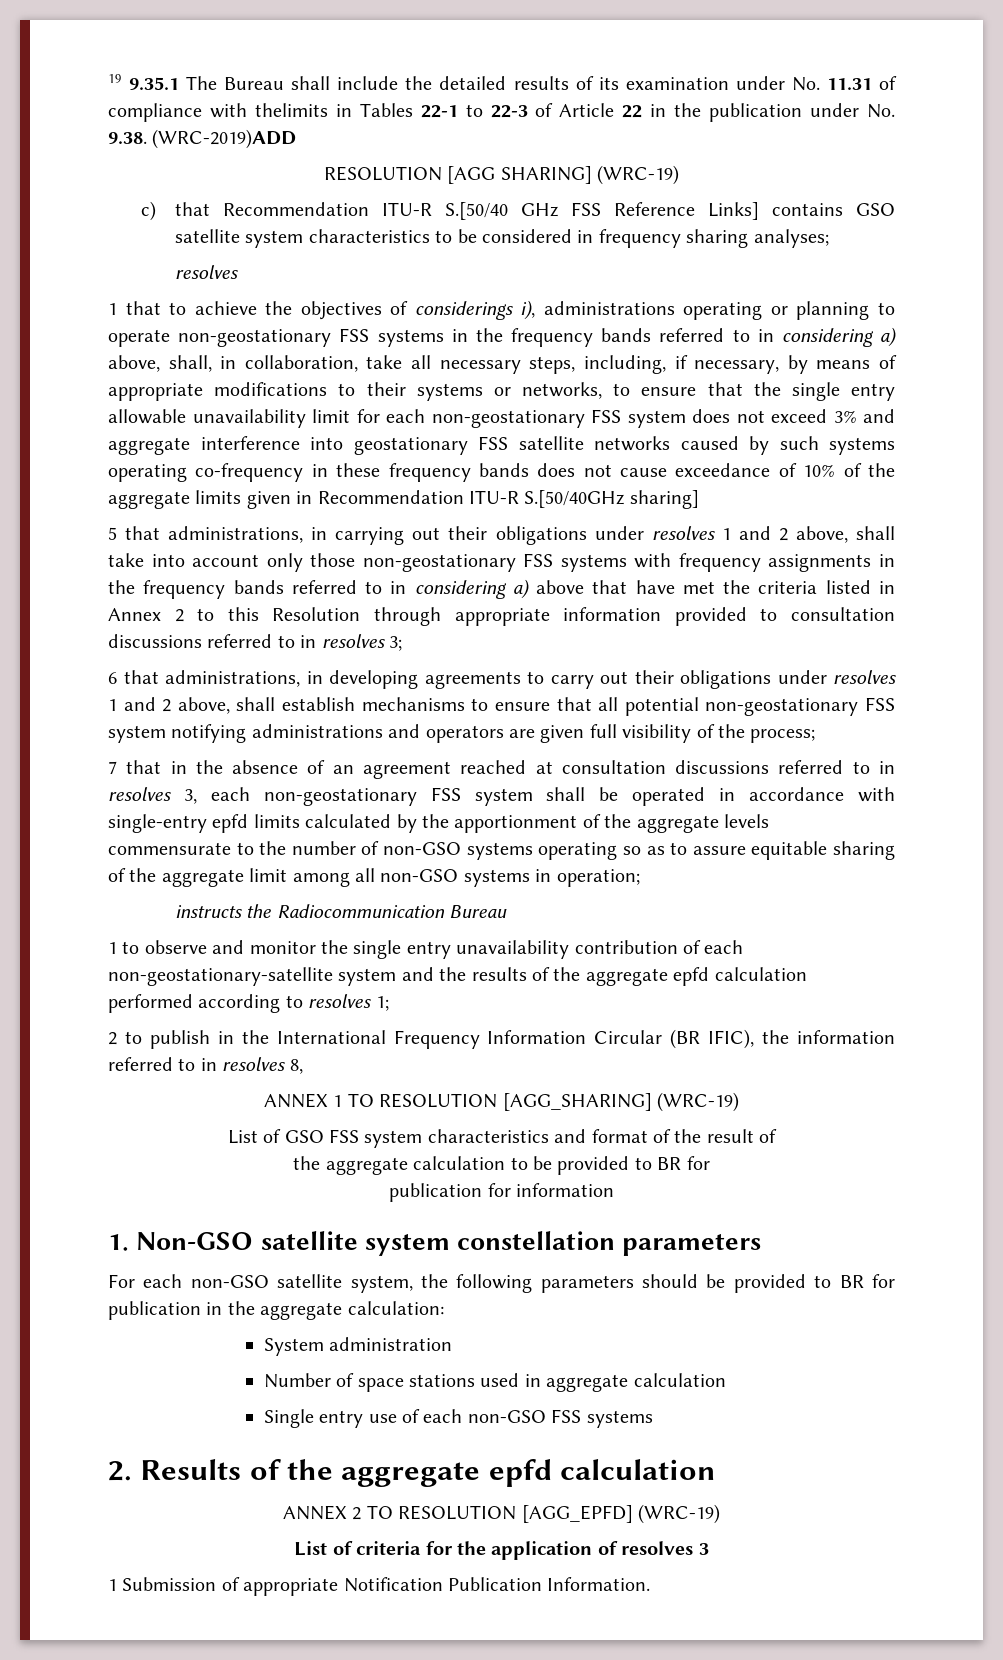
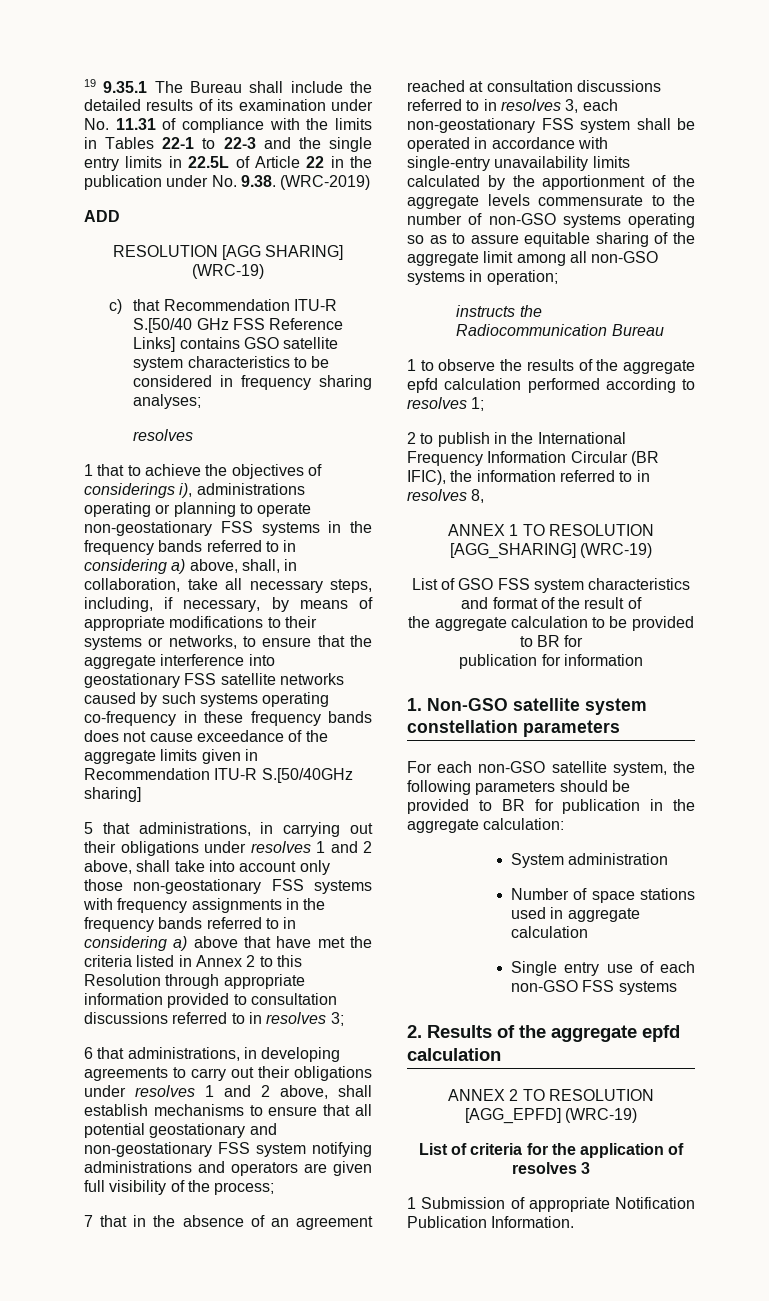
- 19 9.35.1 The Bureau shall include the detailed results of its examination under No. 11.31 of compliance with thelimits in Tables 22-1 to 22-3 of Article 22 in the publication under No. 9.38. (WRC-2019)ADD
+ 19 9.35.1 The Bureau shall include the detailed results of its examination under No. 11.31 of compliance with the limits in Tables 22-1 to 22-3 and the single entry limits in 22.5L of Article 22 in the publication under No. 9.38. (WRC-2019)
+ ADD
- 1 that to achieve the objectives of considerings i), administrations operating or planning to operate non-geostationary FSS systems in the frequency bands referred to in considering a) above, shall, in collaboration, take all necessary steps, including, if necessary, by means of appropriate modifications to their systems or networks, to ensure that the single entry allowable unavailability limit for each non-geostationary FSS system does not exceed 3% and aggregate interference into geostationary FSS satellite networks caused by such systems operating co-frequency in these frequency bands does not cause exceedance of 10% of the aggregate limits given in Recommendation ITU-R S.[50/40GHz sharing]
+ 1 that to achieve the objectives of considerings i), administrations operating or planning to operate non-geostationary FSS systems in the frequency bands referred to in considering a) above, shall, in collaboration, take all necessary steps, including, if necessary, by means of appropriate modifications to their systems or networks, to ensure that the aggregate interference into geostationary FSS satellite networks caused by such systems operating co-frequency in these frequency bands does not cause exceedance of the aggregate limits given in Recommendation ITU-R S.[50/40GHz sharing]
- 6 that administrations, in developing agreements to carry out their obligations under resolves 1 and 2 above, shall establish mechanisms to ensure that all potential non-geostationary FSS system notifying administrations and operators are given full visibility of the process;
+ 6 that administrations, in developing agreements to carry out their obligations under resolves 1 and 2 above, shall establish mechanisms to ensure that all potential geostationary and non-geostationary FSS system notifying administrations and operators are given full visibility of the process;
- 7 that in the absence of an agreement reached at consultation discussions referred to in resolves 3, each non-geostationary FSS system shall be operated in accordance with single-entry epfd limits calculated by the apportionment of the aggregate levels commensurate to the number of non-GSO systems operating so as to assure equitable sharing of the aggregate limit among all non-GSO systems in operation;
+ 7 that in the absence of an agreement reached at consultation discussions referred to in resolves 3, each non-geostationary FSS system shall be operated in accordance with single-entry unavailability limits calculated by the apportionment of the aggregate levels commensurate to the number of non-GSO systems operating so as to assure equitable sharing of the aggregate limit among all non-GSO systems in operation;
- 1 to observe and monitor the single entry unavailability contribution of each non-geostationary-satellite system and the results of the aggregate epfd calculation performed according to resolves 1;
+ 1 to observe the results of the aggregate epfd calculation performed according to resolves 1;

